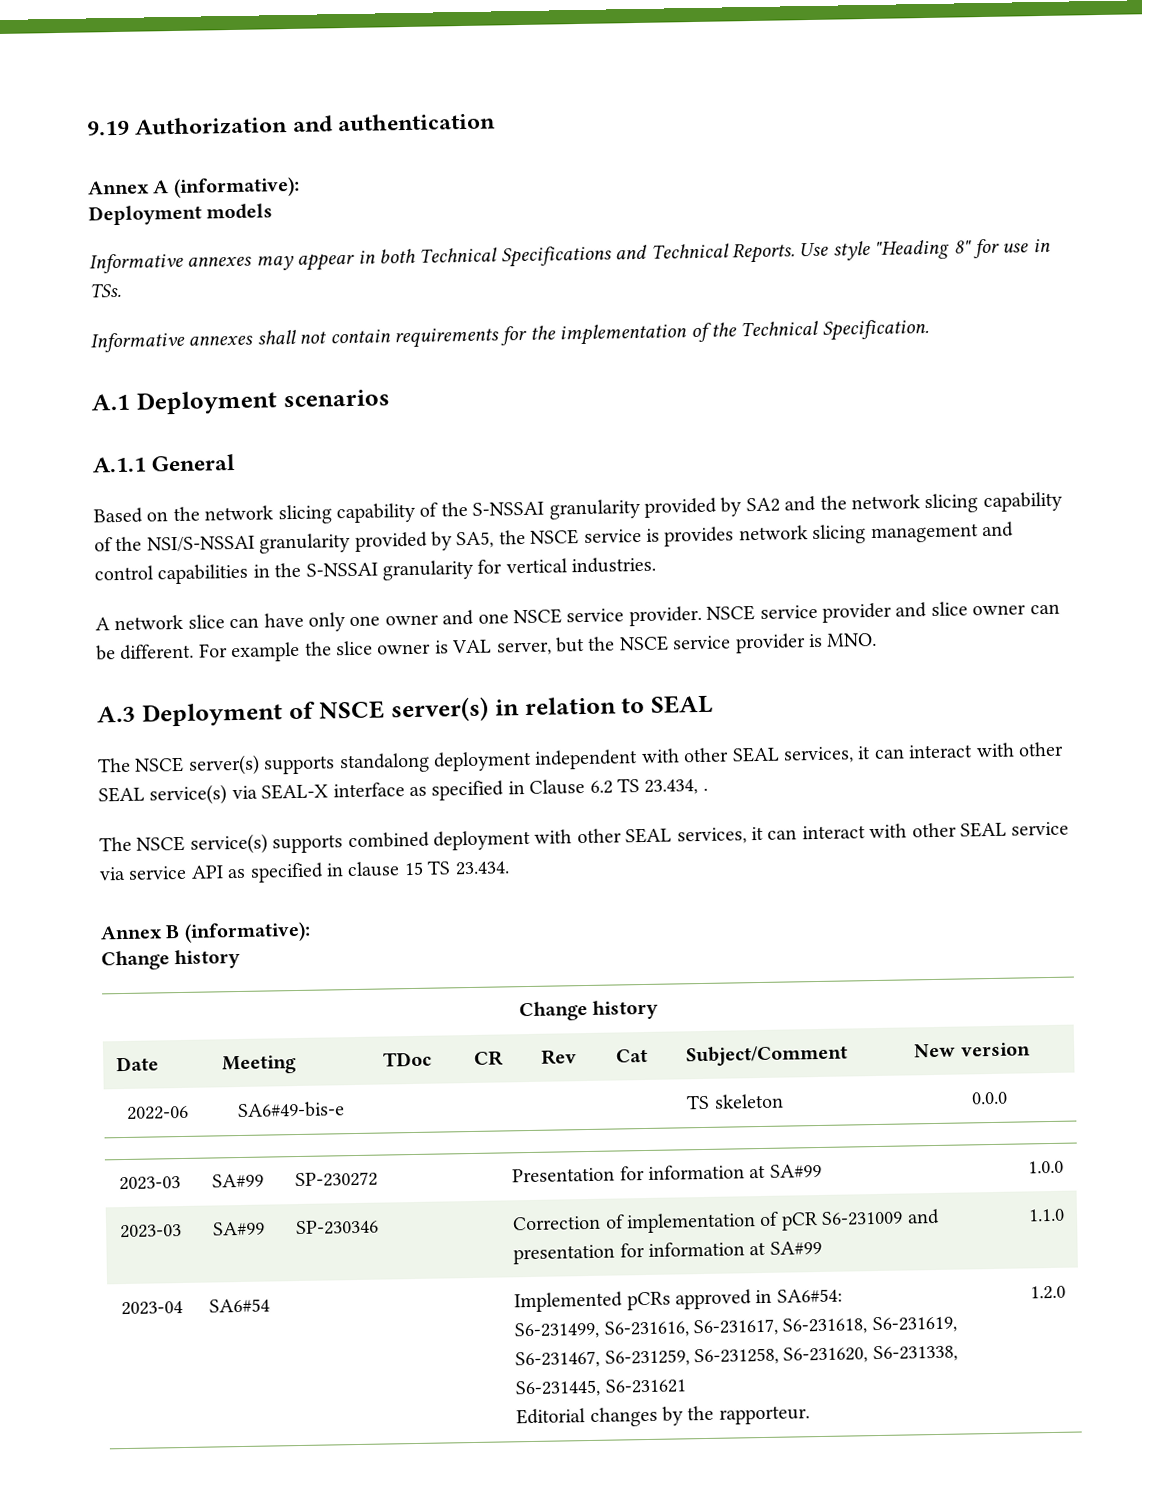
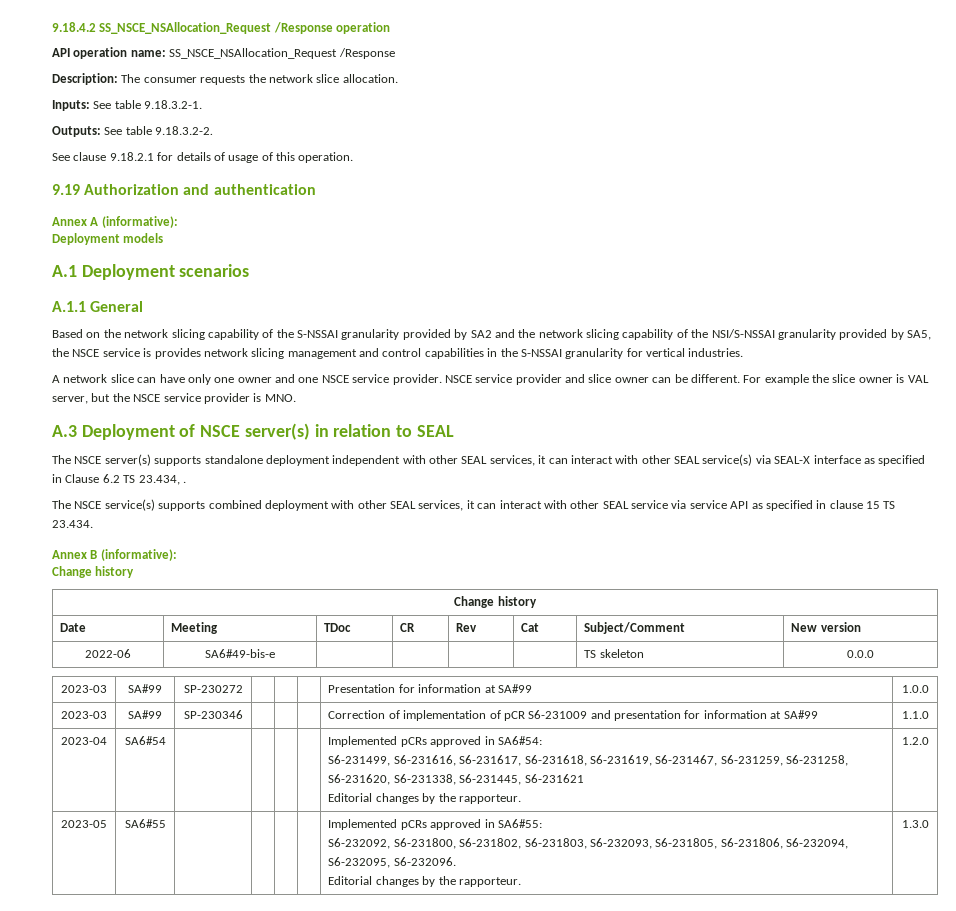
+ 9.18.4.2 SS_NSCE_NSAllocation_Request /Response operation
+ API operation name: SS_NSCE_NSAllocation_Request /Response
+ Description: The consumer requests the network slice allocation.
+ Inputs: See table 9.18.3.2-1.
+ Outputs: See table 9.18.3.2-2.
+ See clause 9.18.2.1 for details of usage of this operation.
- Informative annexes may appear in both Technical Specifications and Technical Reports. Use style "Heading 8" for use in TSs.
- Informative annexes shall not contain requirements for the implementation of the Technical Specification.
- The NSCE server(s) supports standalong deployment independent with other SEAL services, it can interact with other SEAL service(s) via SEAL-X interface as specified in Clause 6.2 TS 23.434, .
+ The NSCE server(s) supports standalone deployment independent with other SEAL services, it can interact with other SEAL service(s) via SEAL-X interface as specified in Clause 6.2 TS 23.434, .
+ 2023-05 | SA6#55 | | | | | Implemented pCRs approved in SA6#55:
+ S6-232092, S6-231800, S6-231802, S6-231803, S6-232093, S6-231805, S6-231806, S6-232094, S6-232095, S6-232096.
+ Editorial changes by the rapporteur. | 1.3.0

